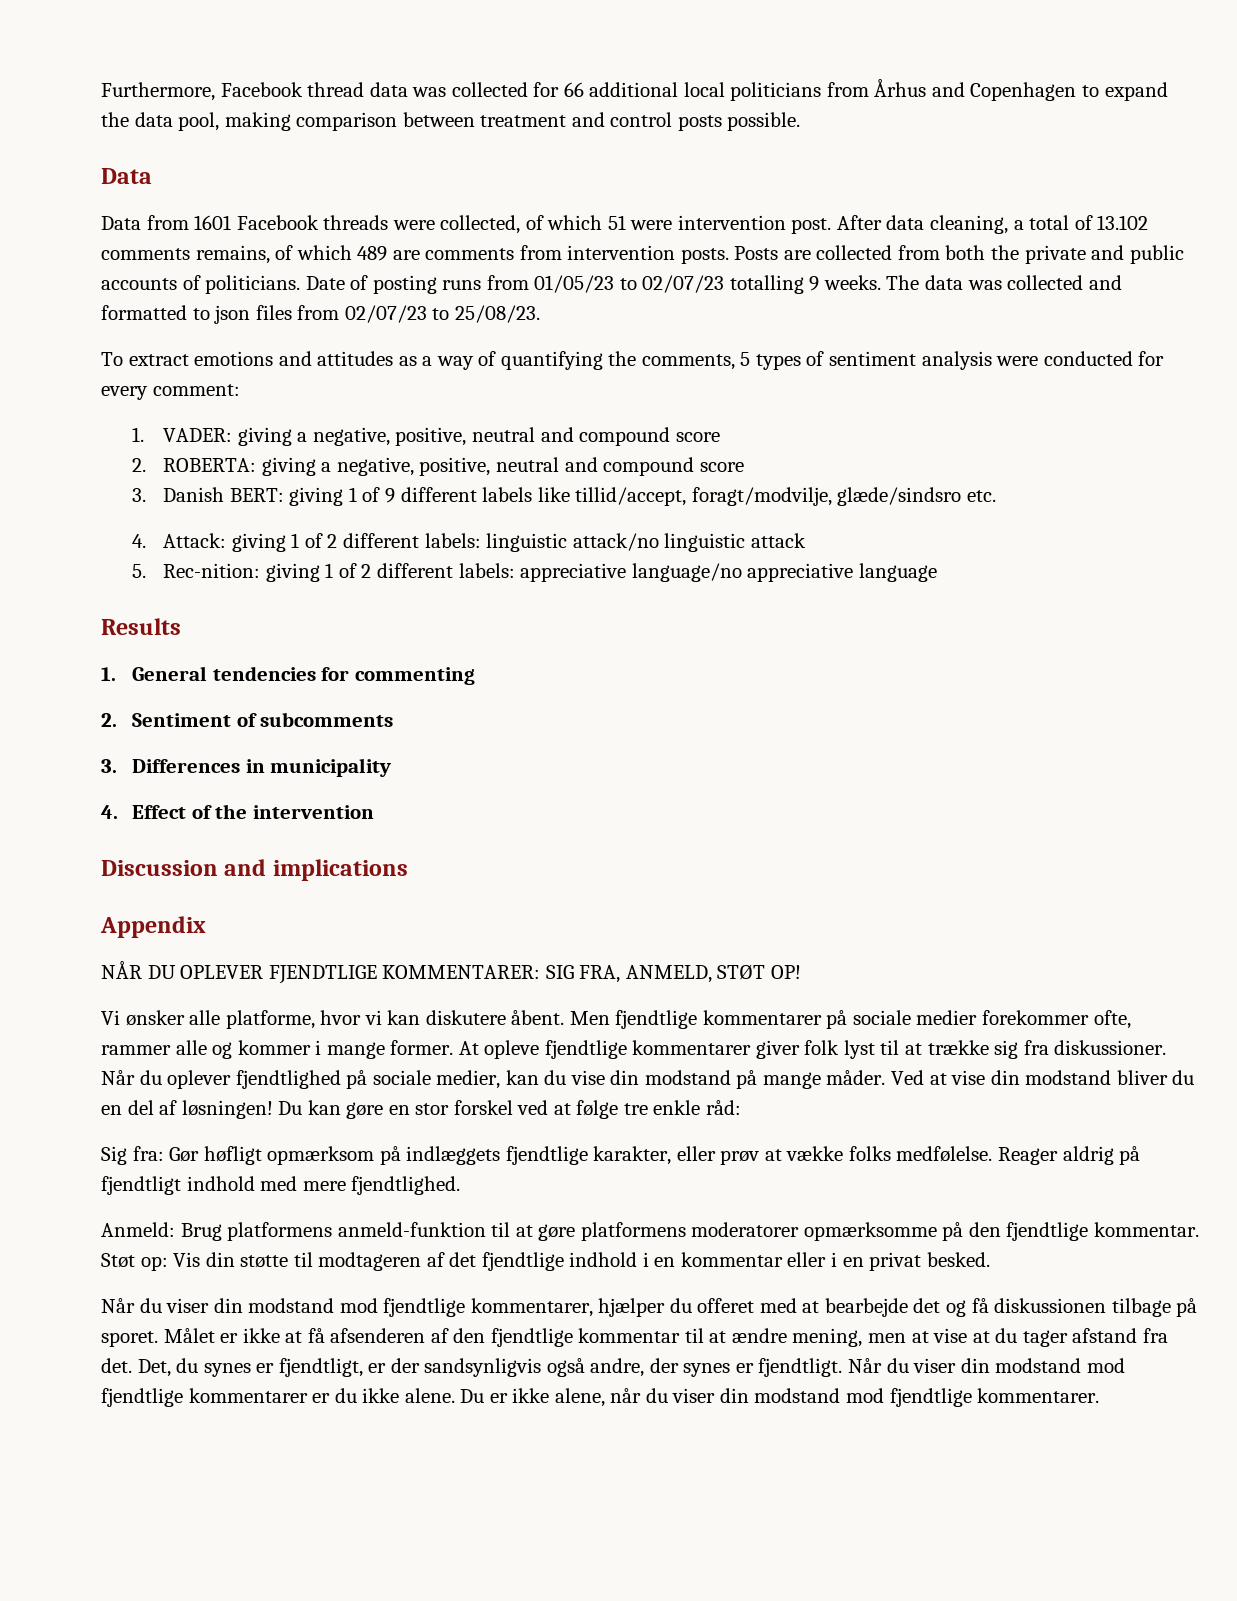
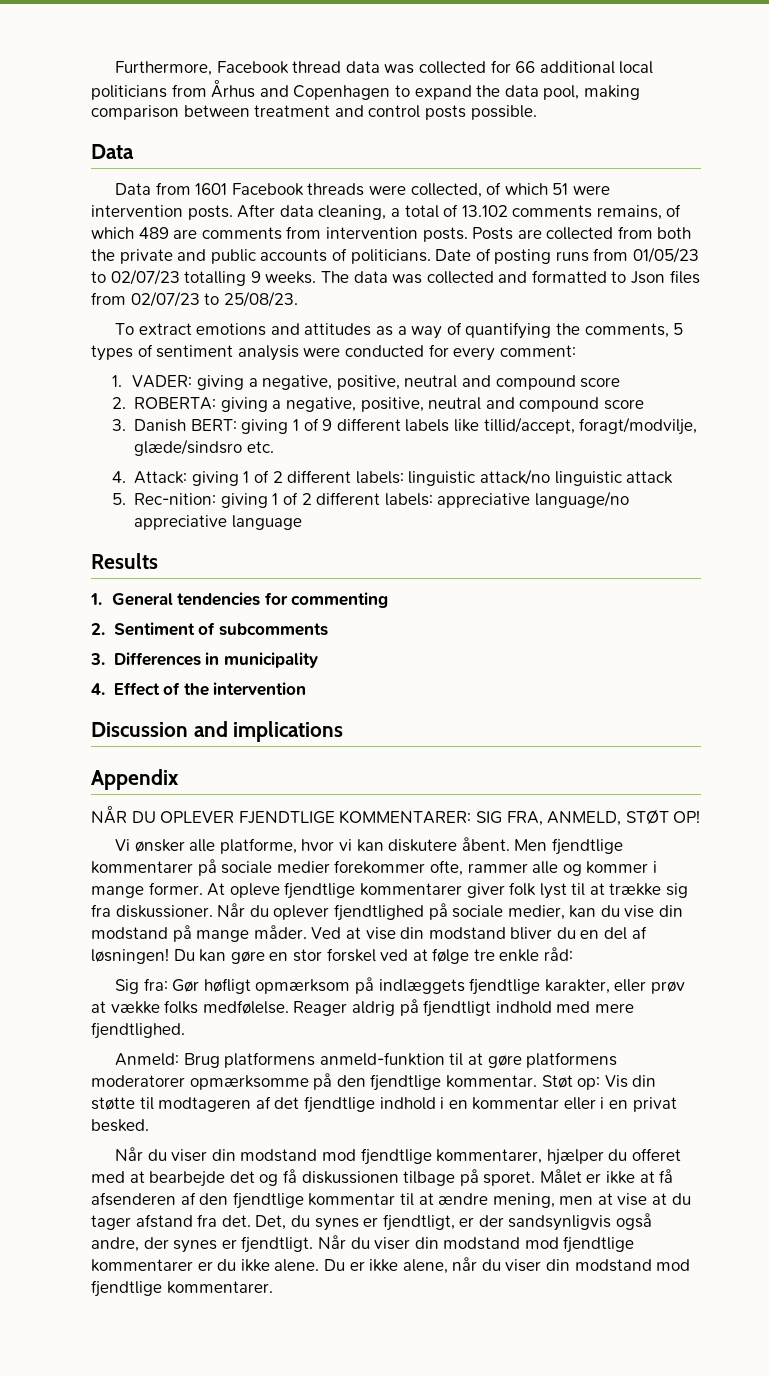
- Data from 1601 Facebook threads were collected, of which 51 were intervention post.
+ Data from 1601 Facebook threads were collected, of which 51 were intervention posts.
- The data was collected and formatted to json files from 02/07/23 to 25/08/23.
+ The data was collected and formatted to Json files from 02/07/23 to 25/08/23.

